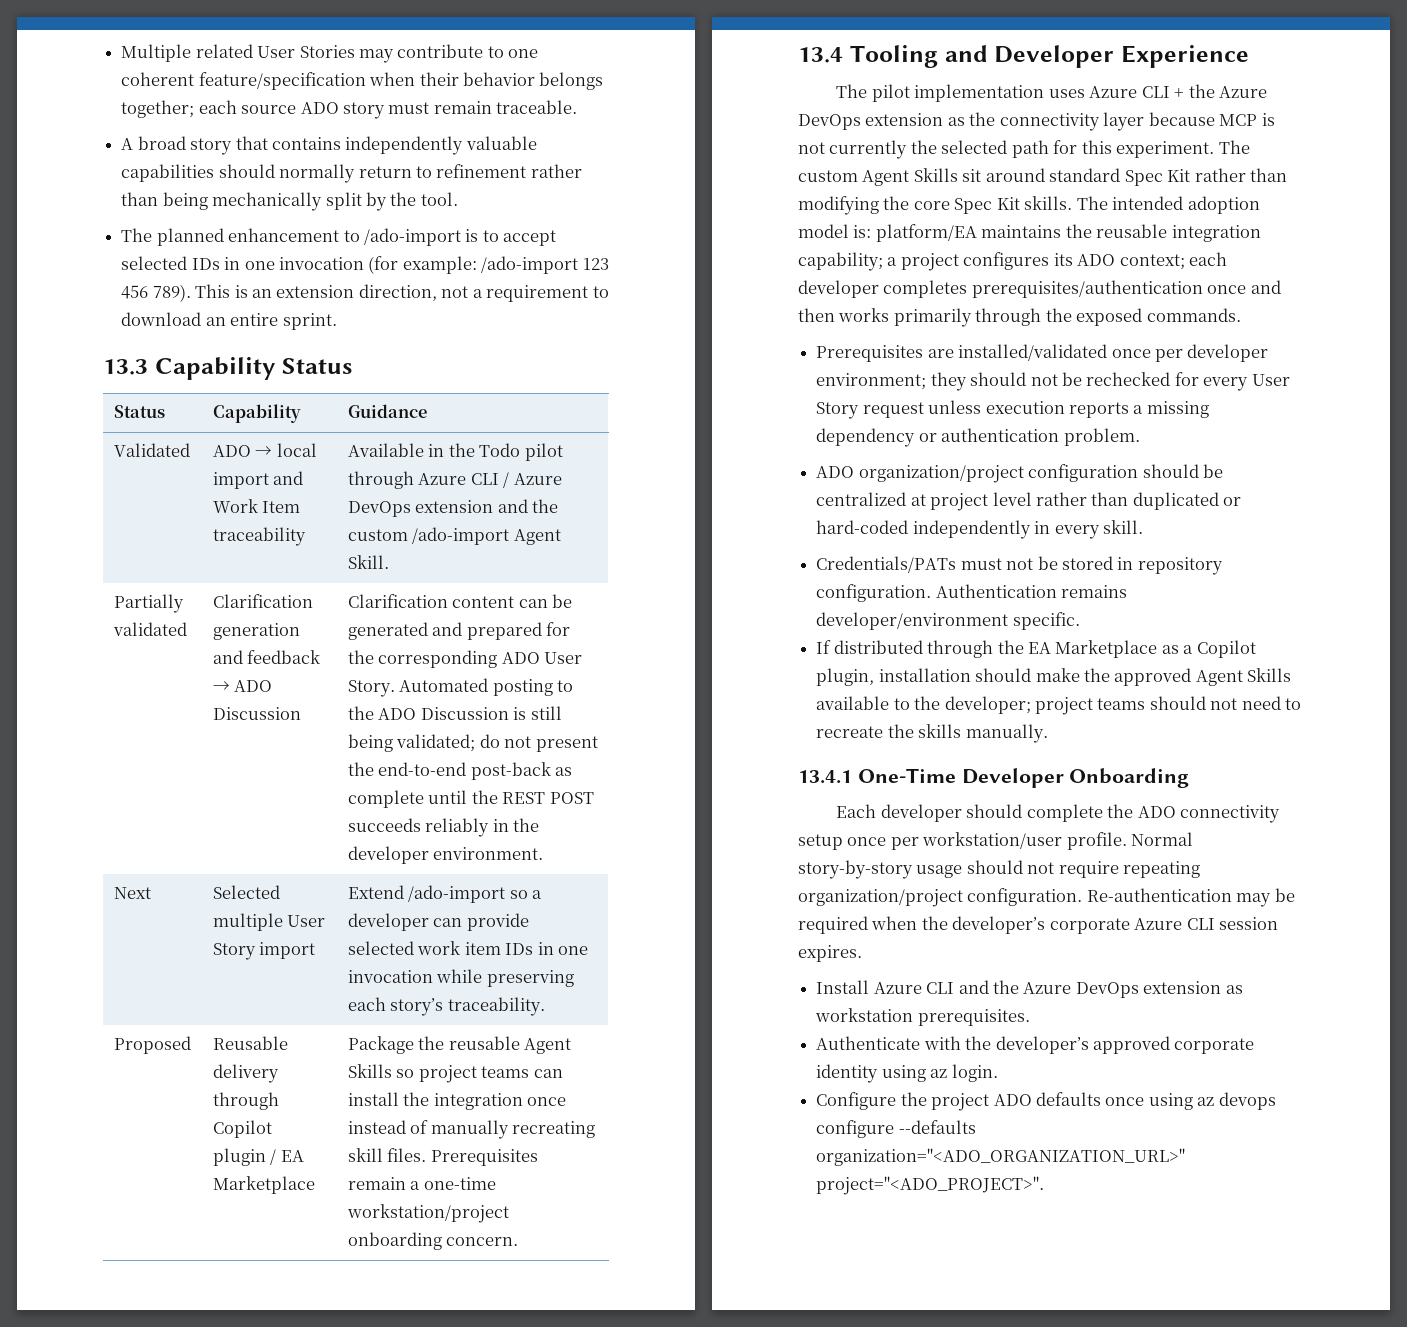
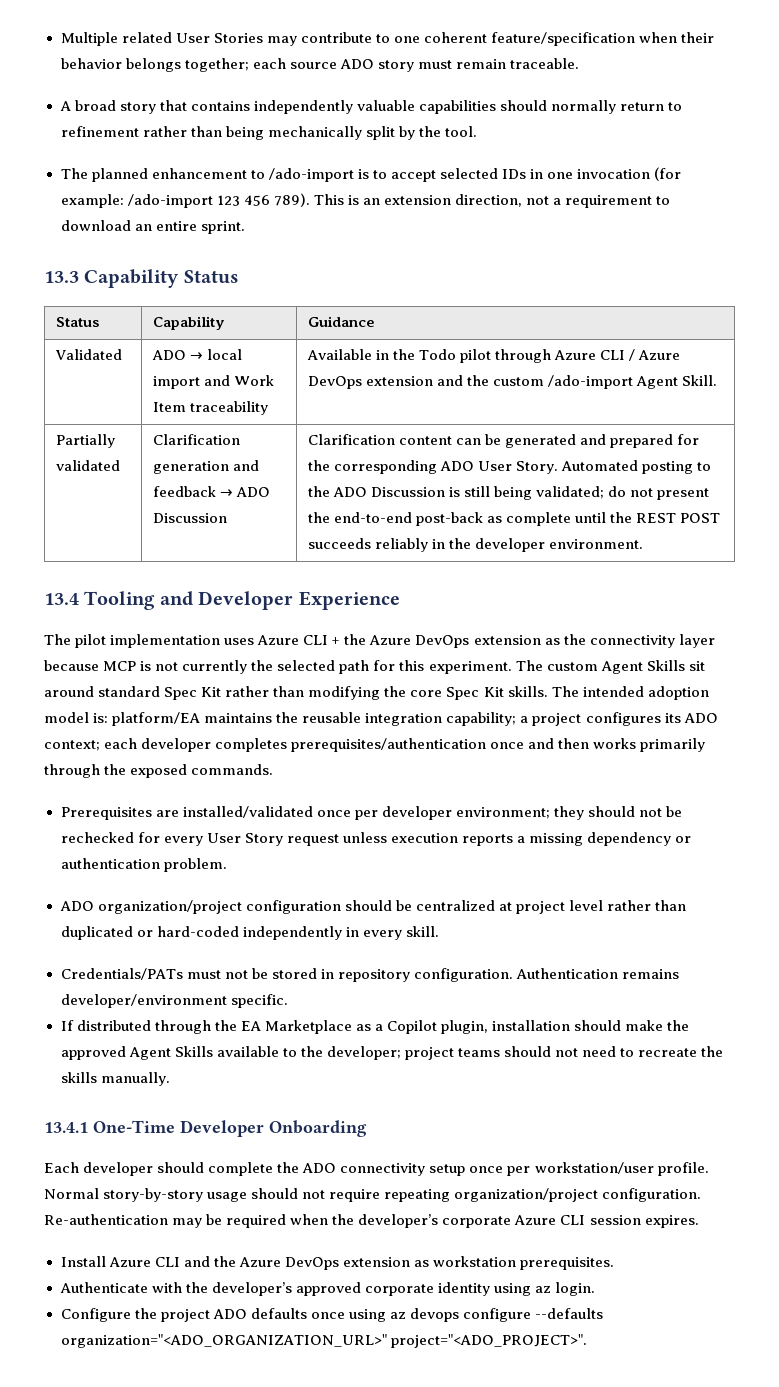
- Next | Selected multiple User Story import | Extend /ado-import so a developer can provide selected work item IDs in one invocation while preserving each story’s traceability.
- Proposed | Reusable delivery through Copilot plugin / EA Marketplace | Package the reusable Agent Skills so project teams can install the integration once instead of manually recreating skill files. Prerequisites remain a one-time workstation/project onboarding concern.

